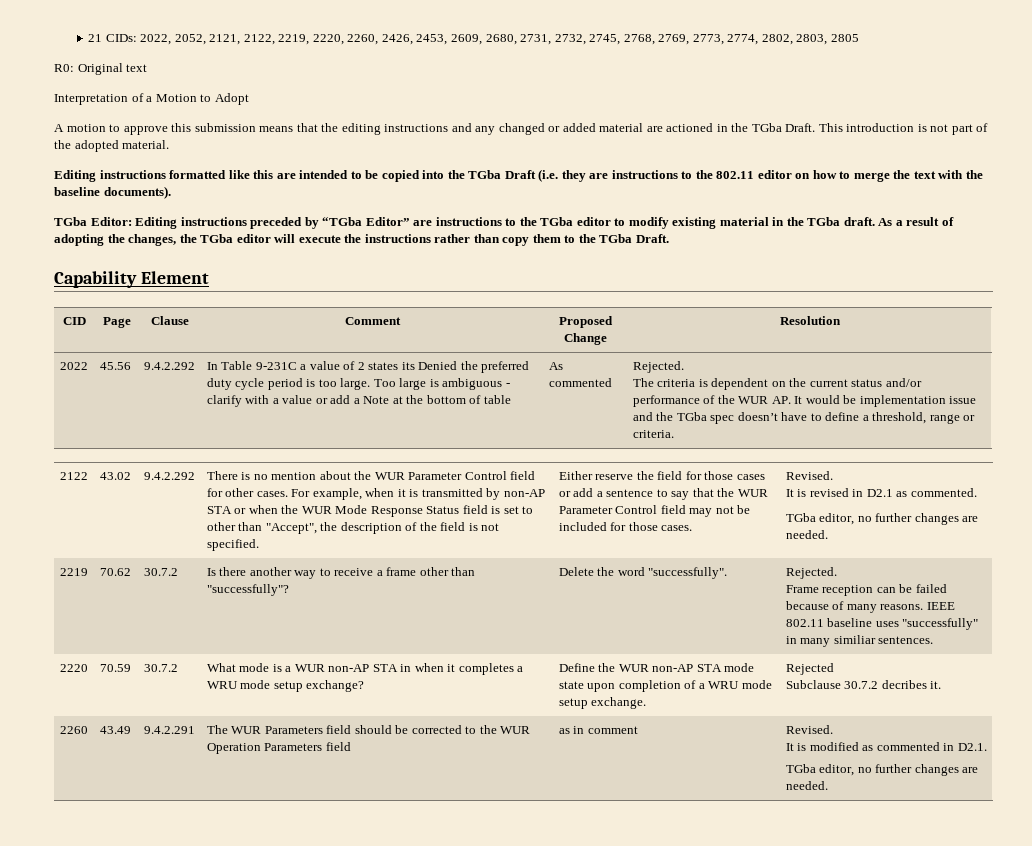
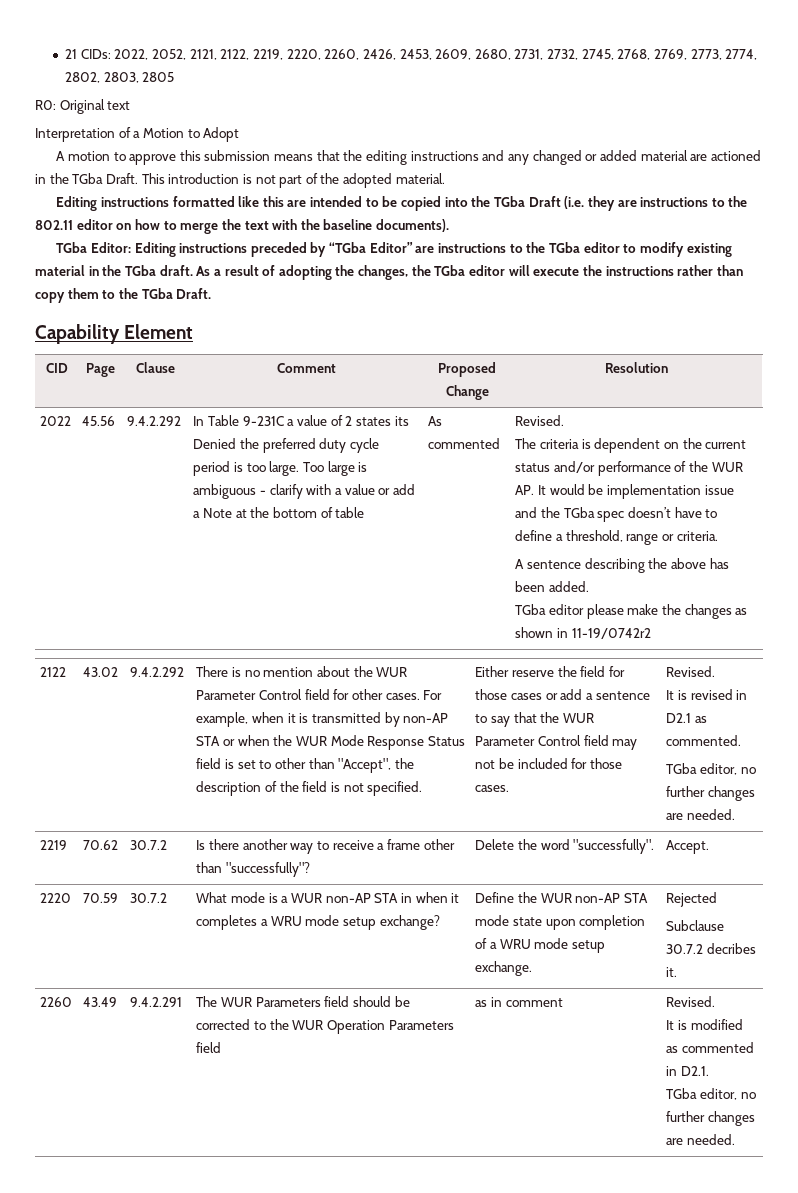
- As commented | Rejected.
+ As commented | Revised.
+ A sentence describing the above has been added.
+ TGba editor please make the changes as shown in 11-19/0742r2
- 2219 | 70.62 | 30.7.2 | Is there another way to receive a frame other than "successfully"? | Delete the word "successfully". | Rejected.
- Frame reception can be failed because of many reasons. IEEE 802.11 baseline uses "successfully" in many similiar sentences.
+ 2219 | 70.62 | 30.7.2 | Is there another way to receive a frame other than "successfully"? | Delete the word "successfully". | Accept.

